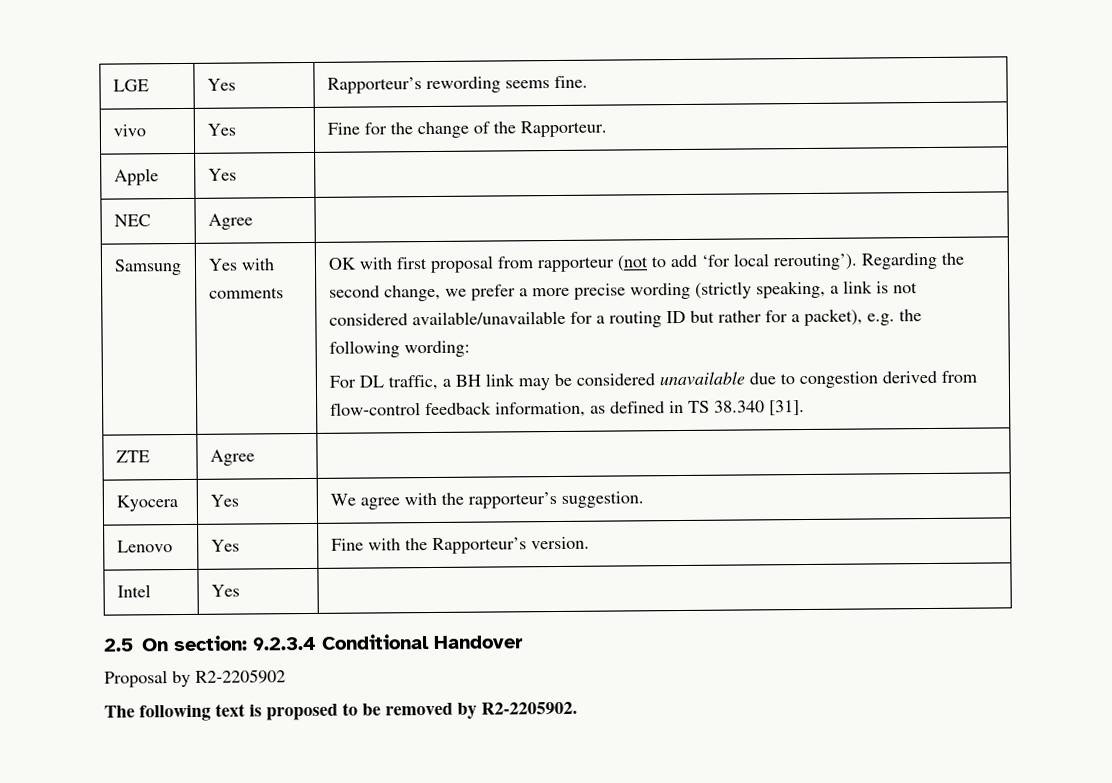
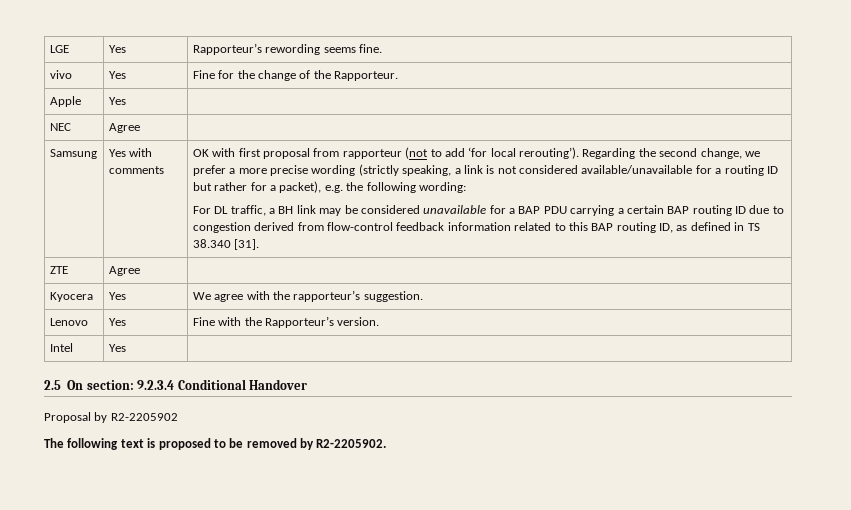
- For DL traffic, a BH link may be considered unavailable due to congestion derived from flow-control feedback information, as defined in TS 38.340 [31].
+ For DL traffic, a BH link may be considered unavailable for a BAP PDU carrying a certain BAP routing ID due to congestion derived from flow-control feedback information related to this BAP routing ID, as defined in TS 38.340 [31].

